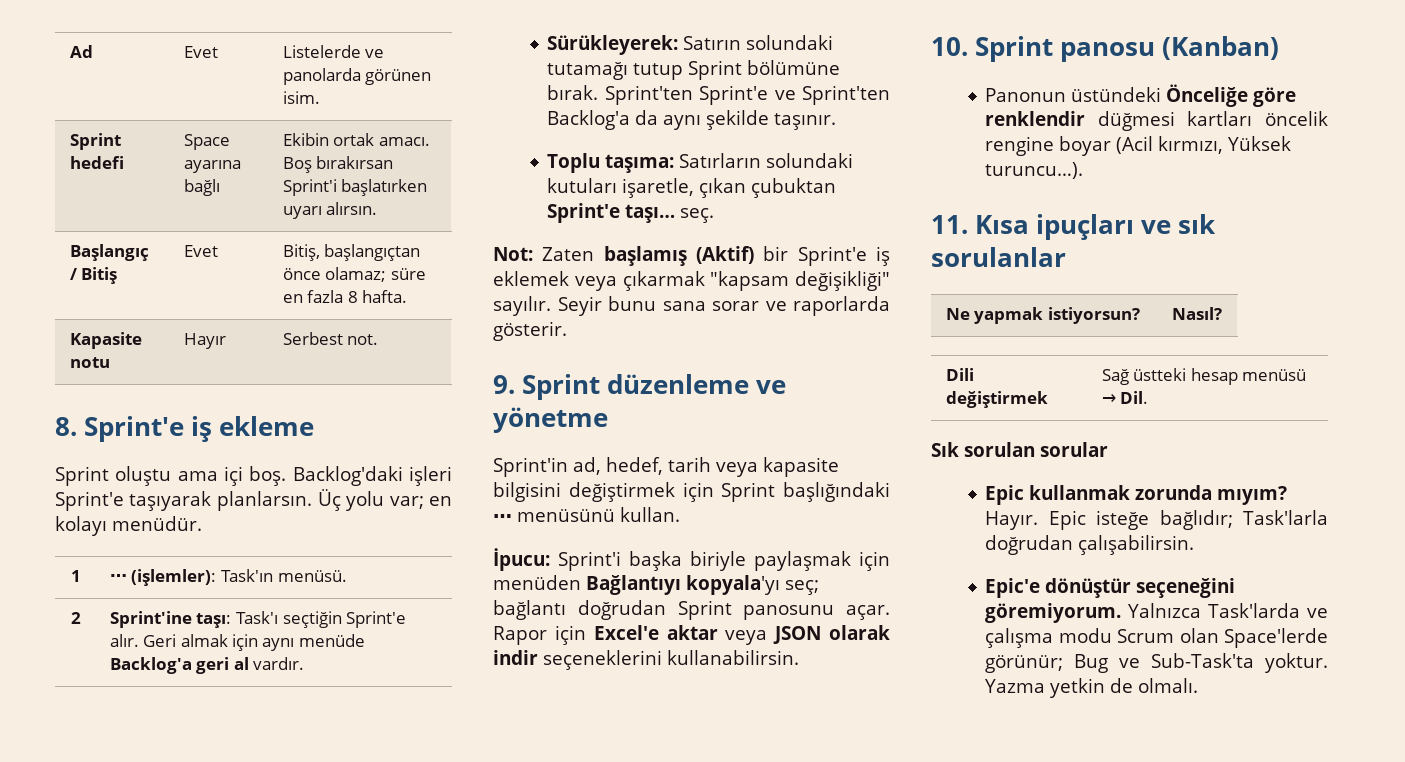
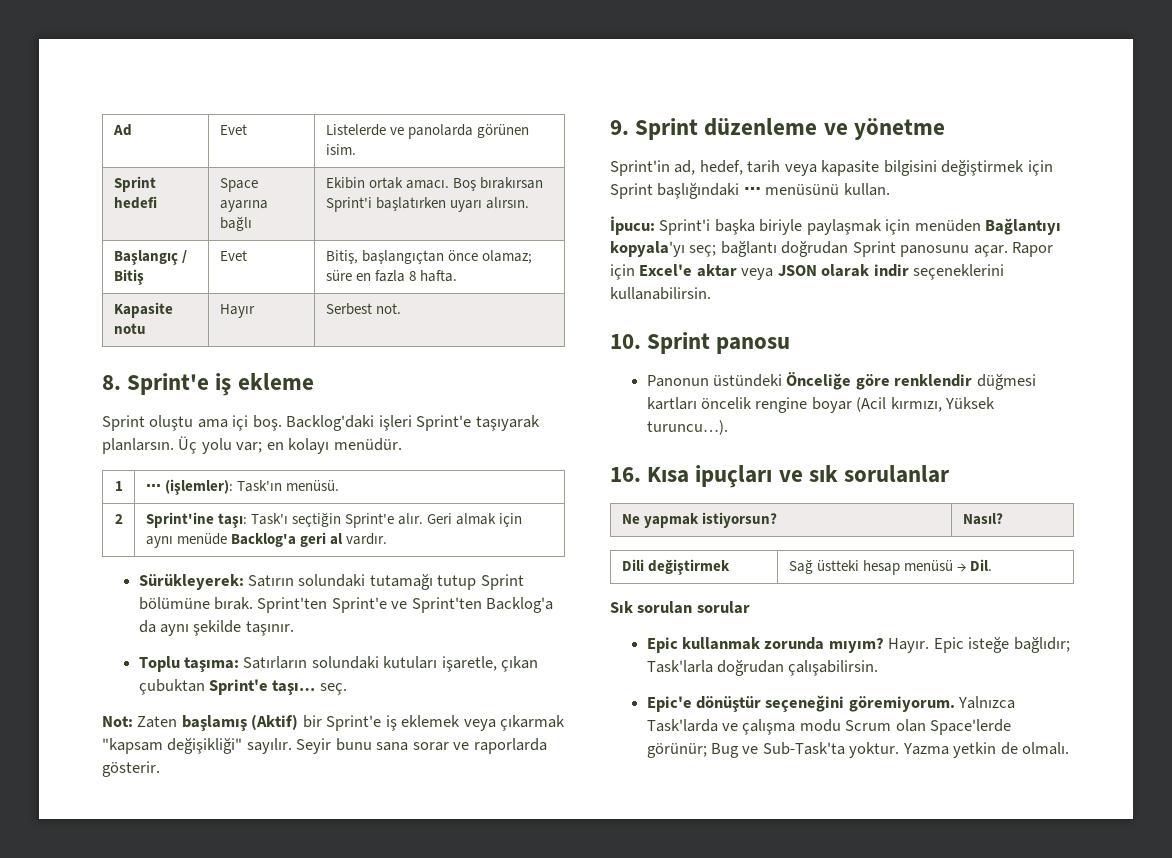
- 10. Sprint panosu (Kanban)
+ 10. Sprint panosu
- 11. Kısa ipuçları ve sık sorulanlar
+ 16. Kısa ipuçları ve sık sorulanlar

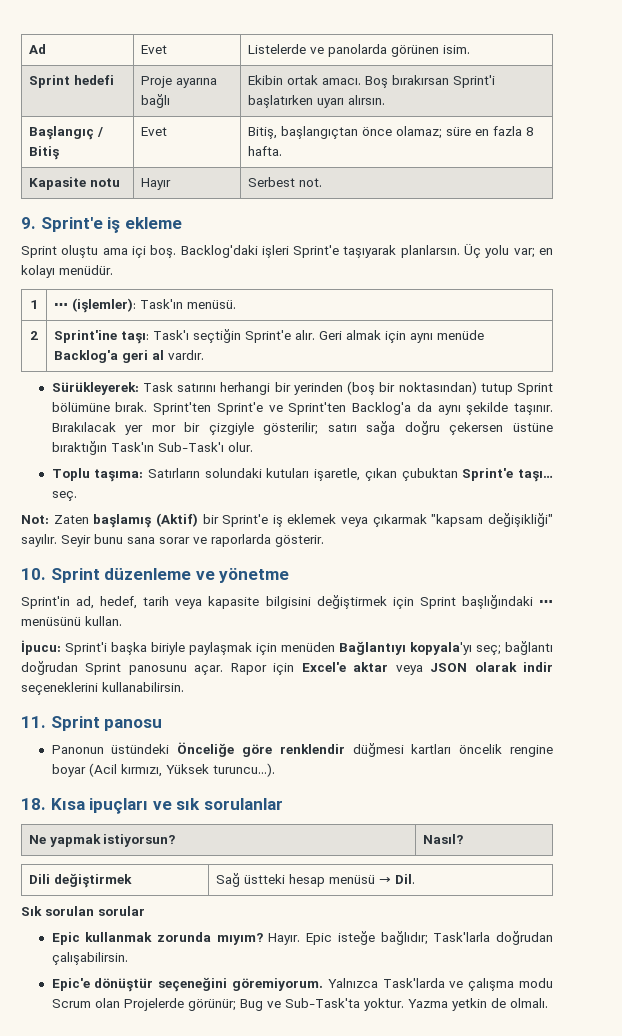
- Sprint hedefi | Space ayarına bağlı | Ekibin ortak amacı. Boş bırakırsan Sprint'i başlatırken uyarı alırsın.
+ Sprint hedefi | Proje ayarına bağlı | Ekibin ortak amacı. Boş bırakırsan Sprint'i başlatırken uyarı alırsın.
- 8. Sprint'e iş ekleme
+ 9. Sprint'e iş ekleme
- Sürükleyerek: Satırın solundaki tutamağı tutup Sprint bölümüne bırak.
+ Sürükleyerek: Task satırını herhangi bir yerinden (boş bir noktasından) tutup Sprint bölümüne bırak.
+ Bırakılacak yer mor bir çizgiyle gösterilir; satırı sağa doğru çekersen üstüne bıraktığın Task'ın Sub-Task'ı olur.
- 9. Sprint düzenleme ve yönetme
+ 10. Sprint düzenleme ve yönetme
- 10. Sprint panosu
+ 11. Sprint panosu
- 16. Kısa ipuçları ve sık sorulanlar
+ 18. Kısa ipuçları ve sık sorulanlar
- Yalnızca Task'larda ve çalışma modu Scrum olan Space'lerde görünür; Bug ve Sub-Task'ta yoktur.
+ Yalnızca Task'larda ve çalışma modu Scrum olan Projelerde görünür; Bug ve Sub-Task'ta yoktur.

